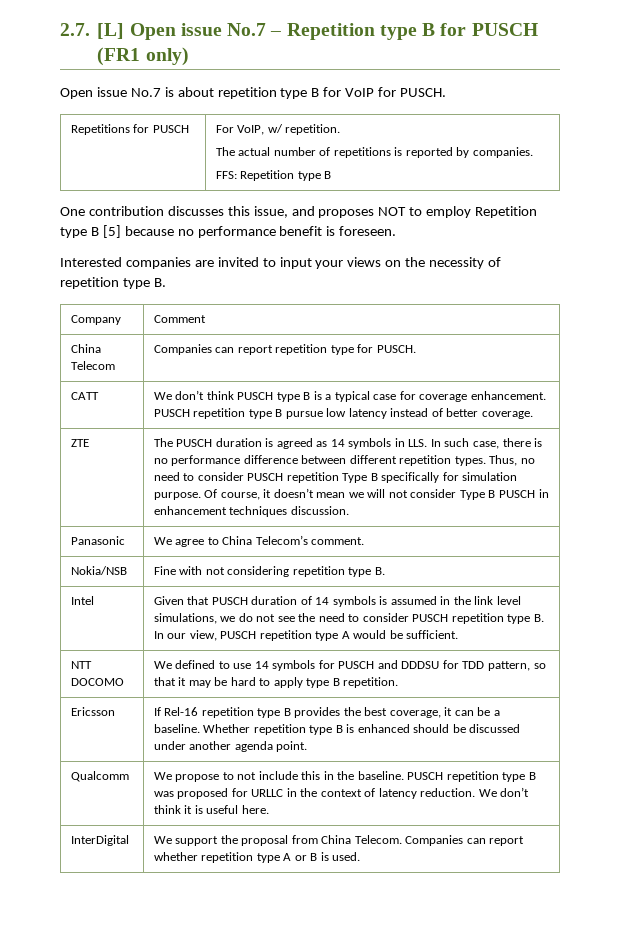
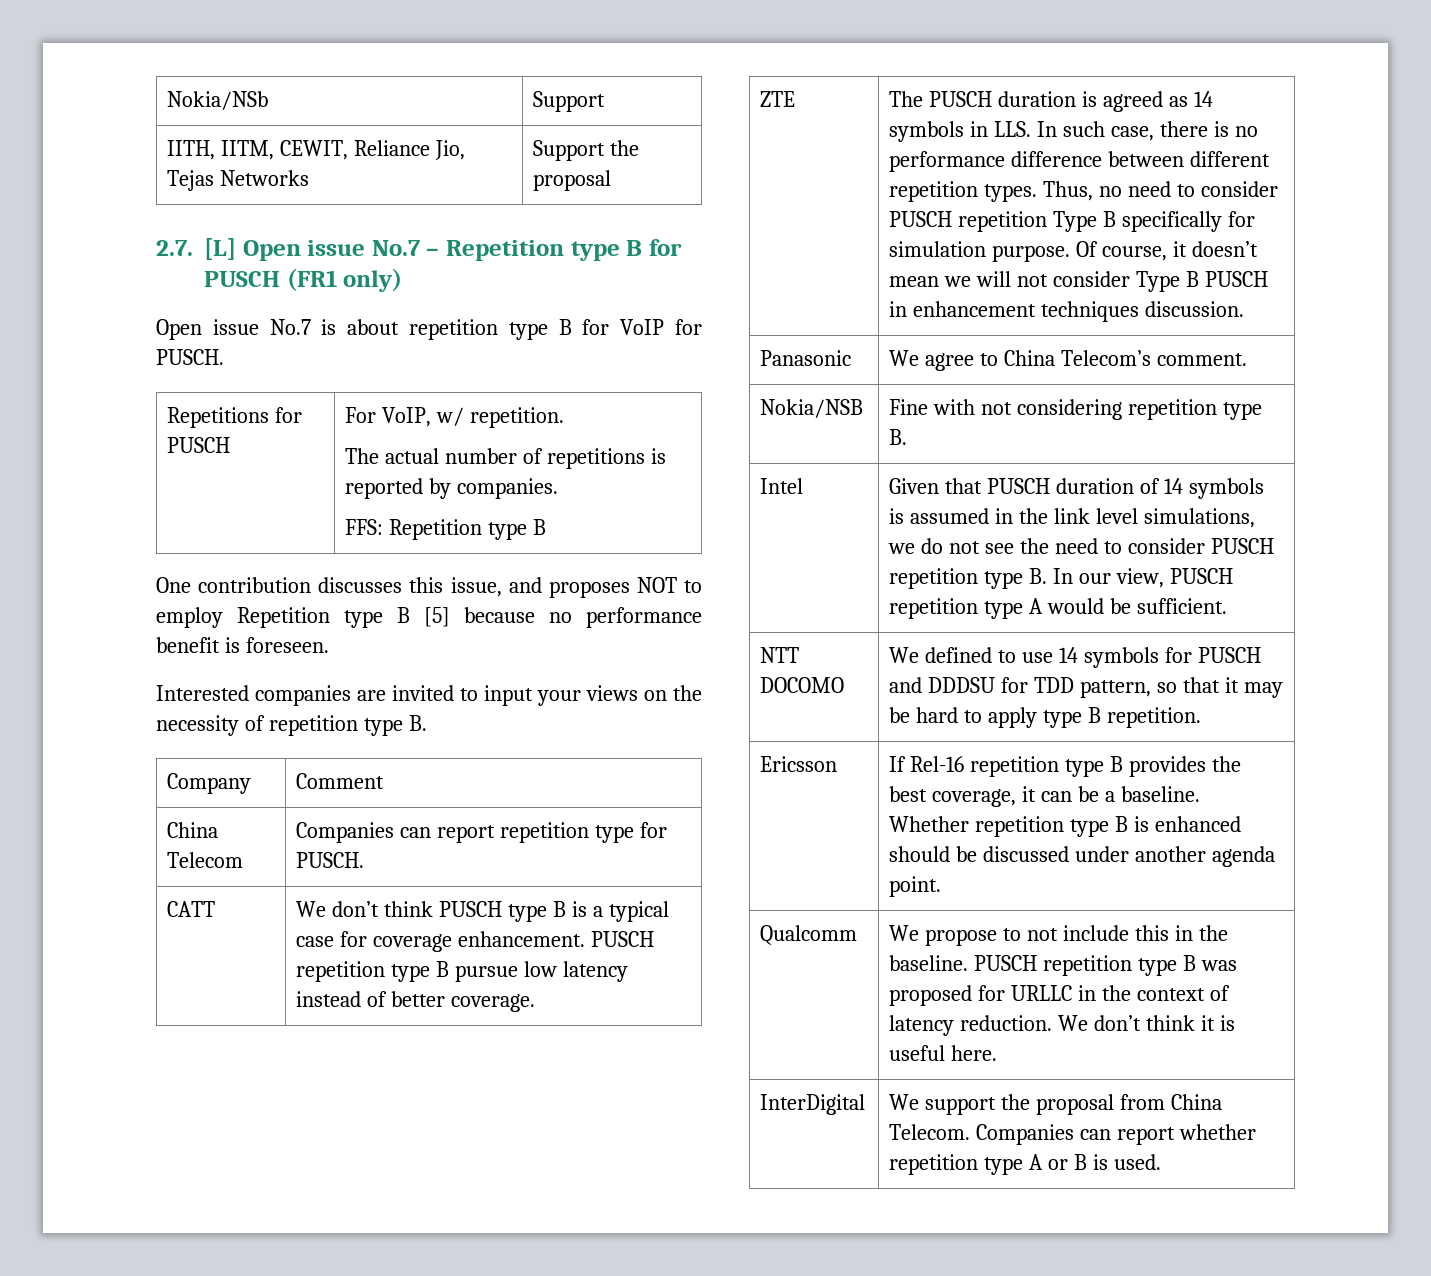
+ Nokia/NSb | Support
+ IITH, IITM, CEWIT, Reliance Jio, Tejas Networks | Support the proposal

